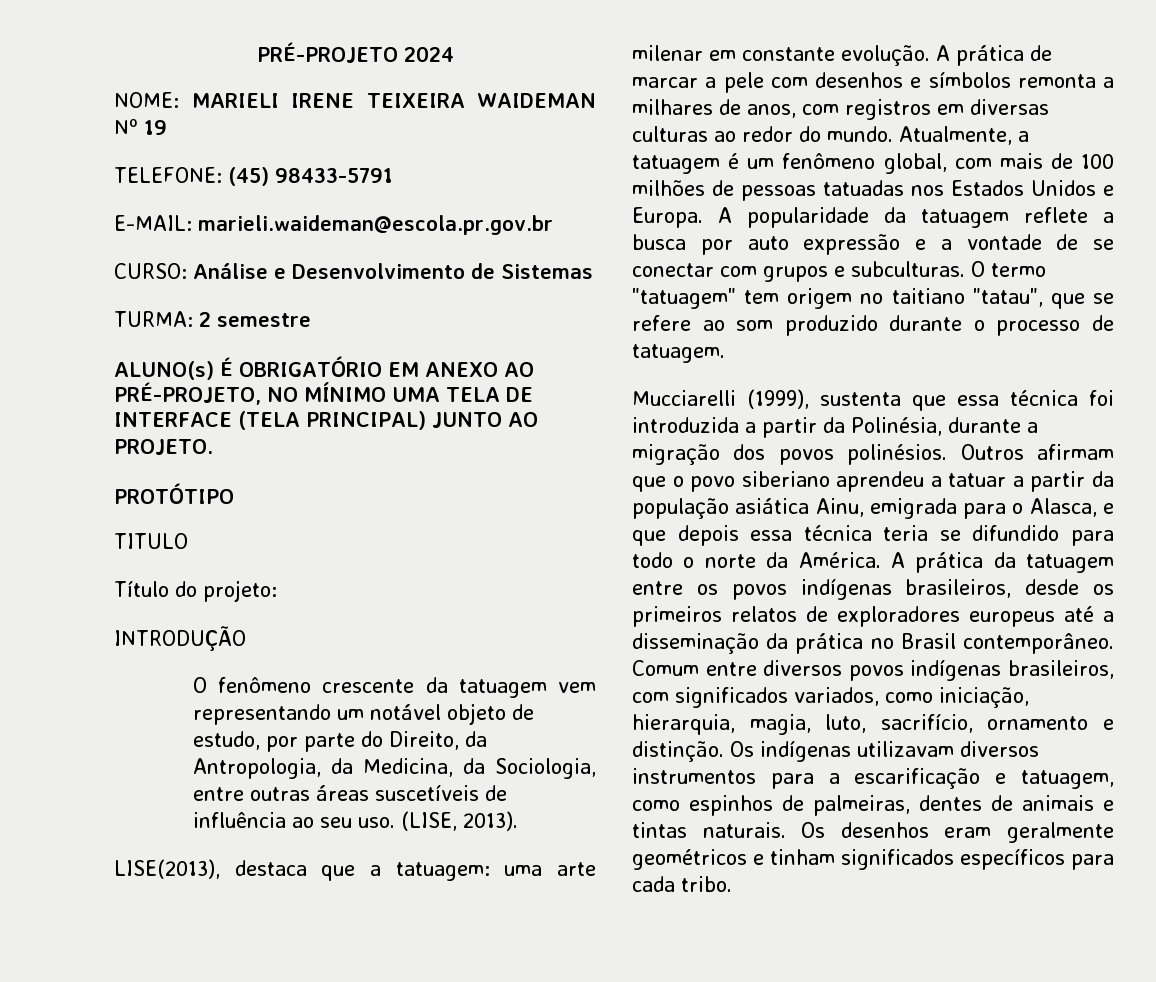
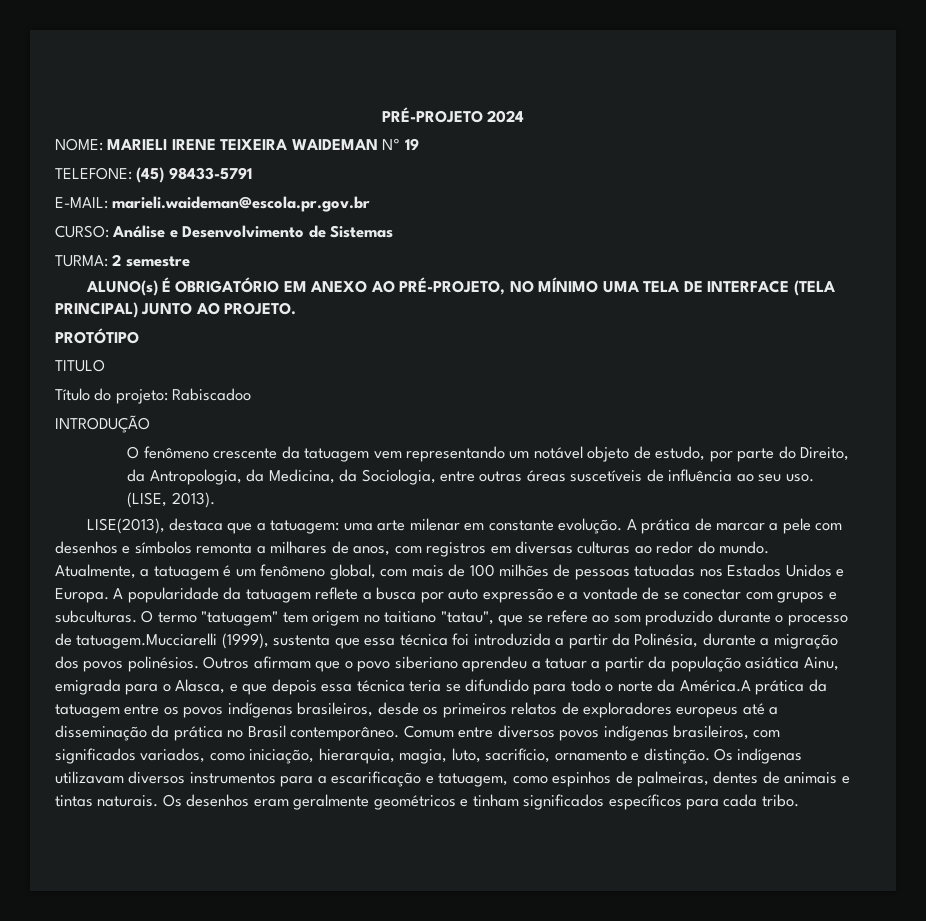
- Título do projeto:
+ Título do projeto: Rabiscadoo
- O termo "tatuagem" tem origem no taitiano "tatau", que se refere ao som produzido durante o processo de tatuagem.
- Mucciarelli (1999), sustenta que essa técnica foi introduzida a partir da Polinésia, durante a migração dos povos polinésios.
+ O termo "tatuagem" tem origem no taitiano "tatau", que se refere ao som produzido durante o processo de tatuagem.Mucciarelli (1999), sustenta que essa técnica foi introduzida a partir da Polinésia, durante a migração dos povos polinésios.
- Outros afirmam que o povo siberiano aprendeu a tatuar a partir da população asiática Ainu, emigrada para o Alasca, e que depois essa técnica teria se difundido para todo o norte da América. A prática da tatuagem entre os povos indígenas brasileiros, desde os primeiros relatos de exploradores europeus até a disseminação da prática no Brasil contemporâneo.
+ Outros afirmam que o povo siberiano aprendeu a tatuar a partir da população asiática Ainu, emigrada para o Alasca, e que depois essa técnica teria se difundido para todo o norte da América.A prática da tatuagem entre os povos indígenas brasileiros, desde os primeiros relatos de exploradores europeus até a disseminação da prática no Brasil contemporâneo.

